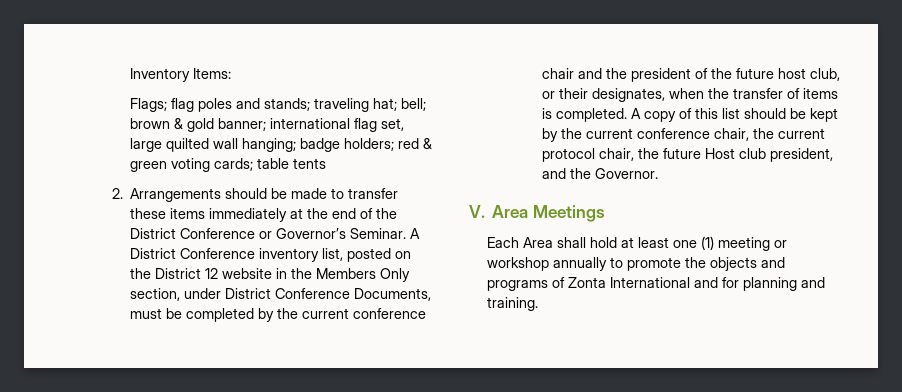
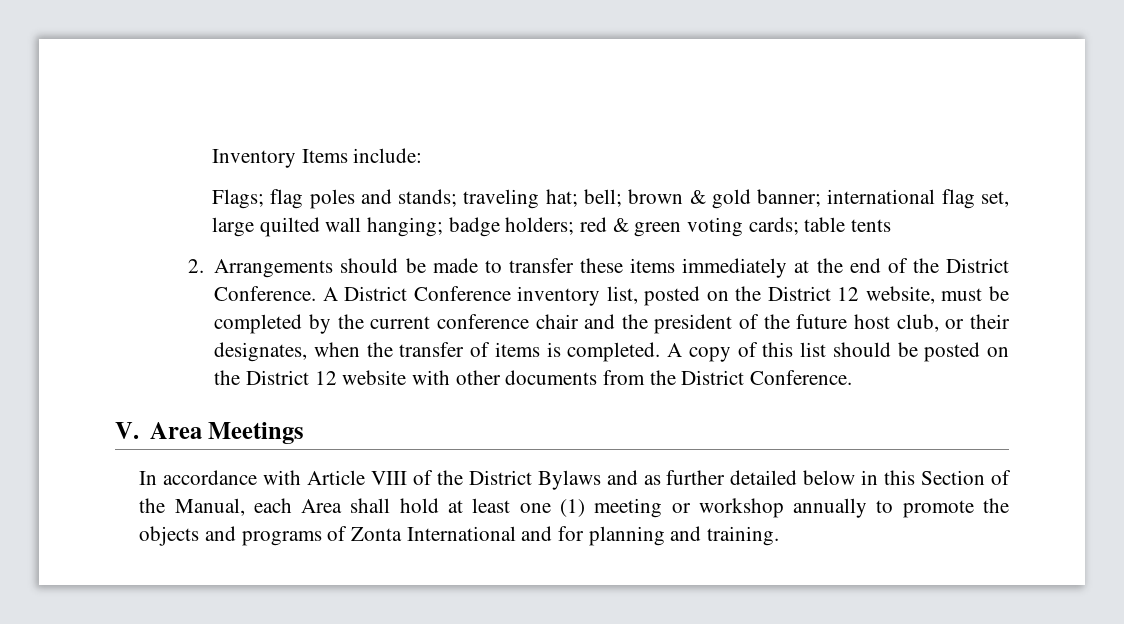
- Inventory Items:
+ Inventory Items include:
- 2. Arrangements should be made to transfer these items immediately at the end of the District Conference or Governor’s Seminar.
+ 2. Arrangements should be made to transfer these items immediately at the end of the District Conference.
- A District Conference inventory list, posted on the District 12 website in the Members Only section, under District Conference Documents, must be completed by the current conference chair and the president of the future host club, or their designates, when the transfer of items is completed.
+ A District Conference inventory list, posted on the District 12 website, must be completed by the current conference chair and the president of the future host club, or their designates, when the transfer of items is completed.
- A copy of this list should be kept by the current conference chair, the current protocol chair, the future Host club president, and the Governor.
+ A copy of this list should be posted on the District 12 website with other documents from the District Conference.
  V. Area Meetings
- Each Area shall hold at least one (1) meeting or workshop annually to promote the objects and programs of Zonta International and for planning and training.
+ In accordance with Article VIII of the District Bylaws and as further detailed below in this Section of the Manual, each Area shall hold at least one (1) meeting or workshop annually to promote the objects and programs of Zonta International and for planning and training.

